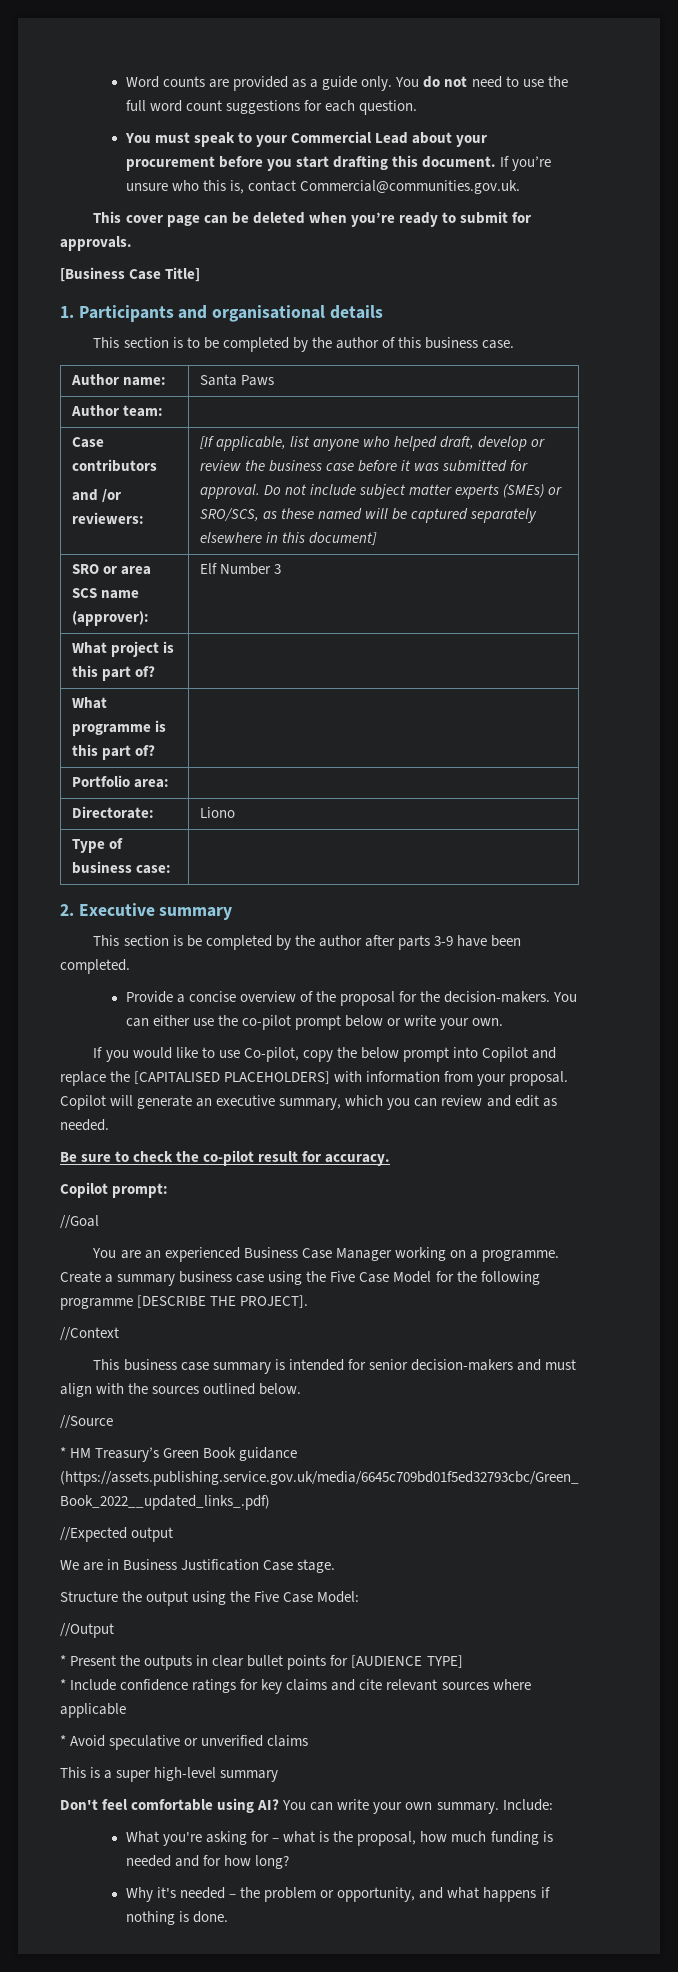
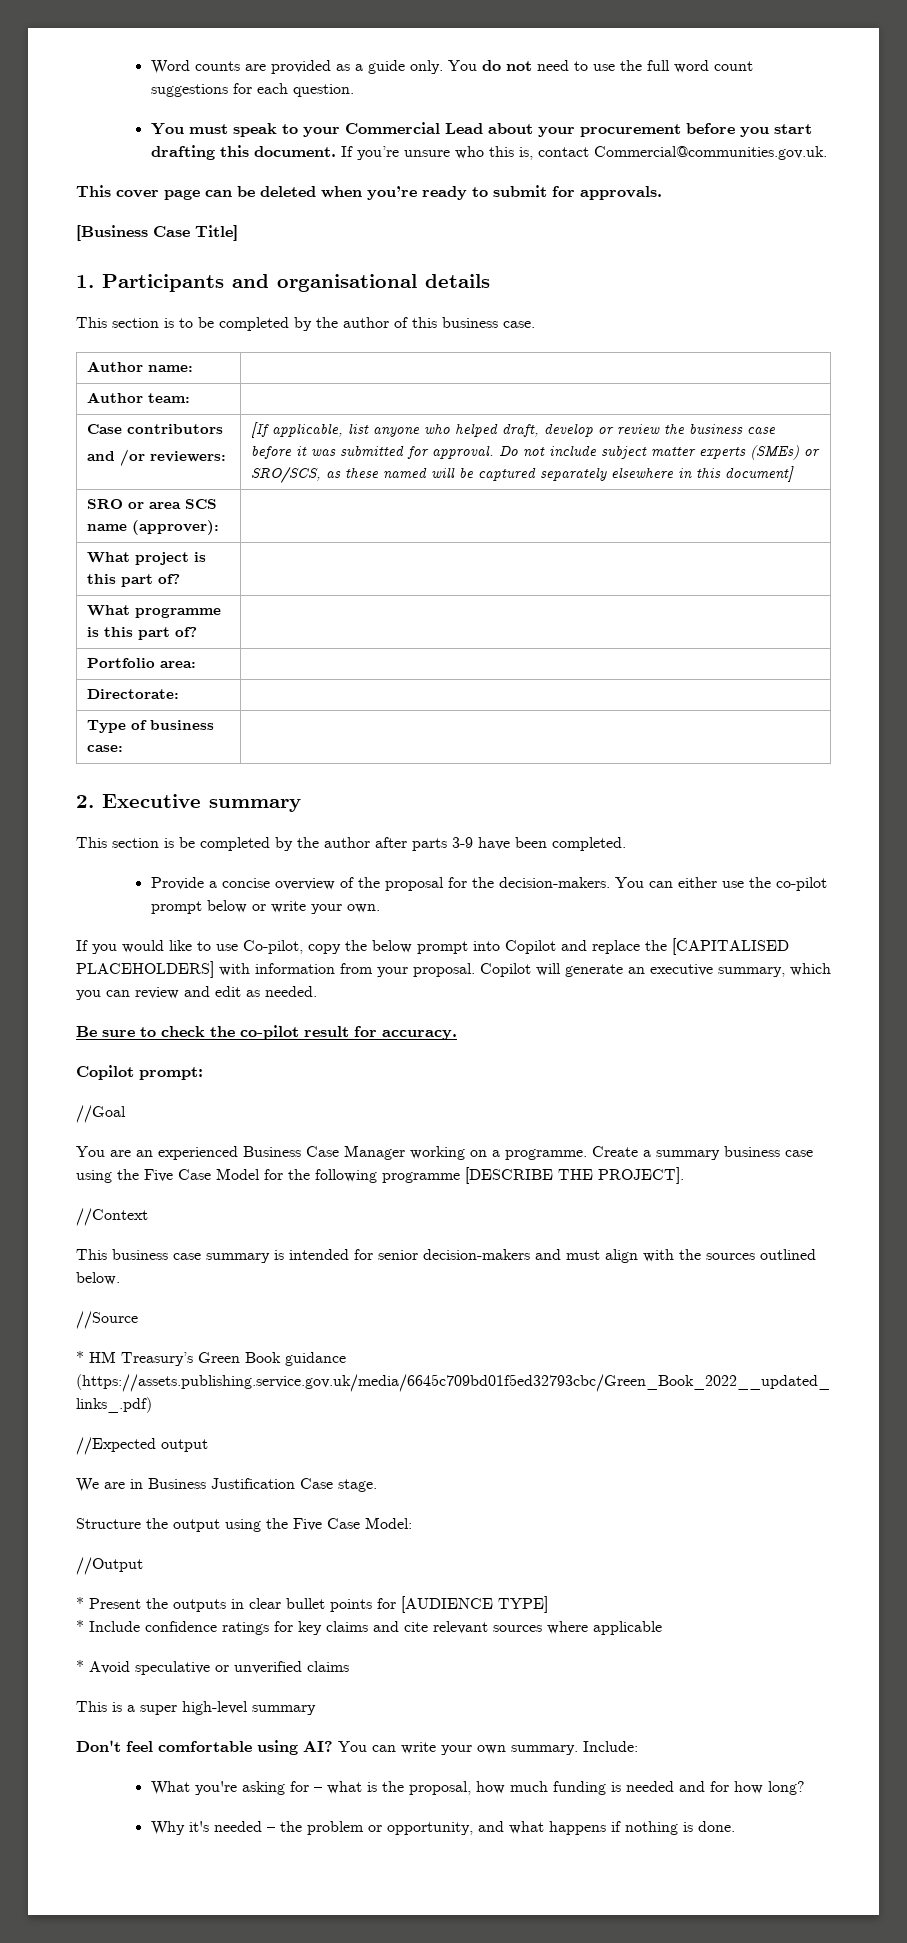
- Author name: | Santa Paws
+ Author name: |
- SRO or area SCS name (approver): | Elf Number 3
+ SRO or area SCS name (approver): |
- Directorate: | Liono
+ Directorate: |

